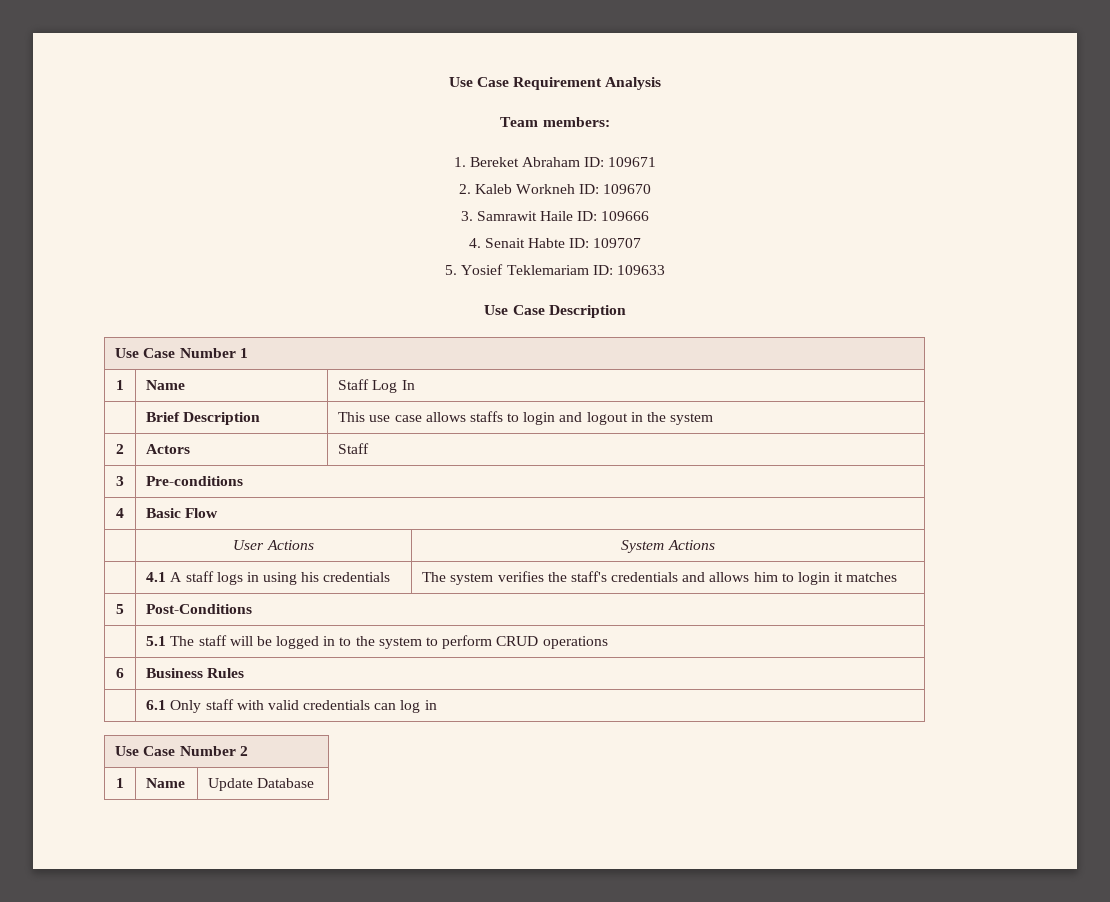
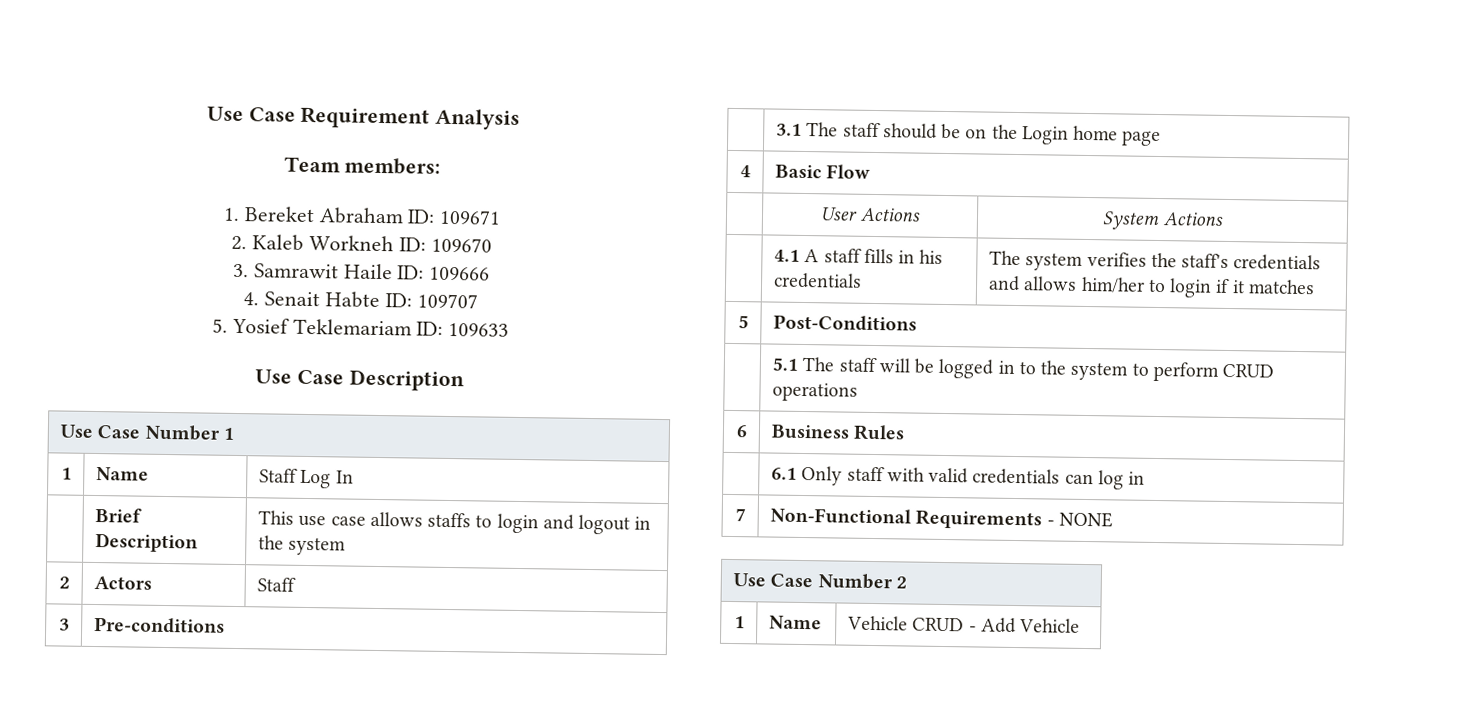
+ | 3.1 The staff should be on the Login home page
- | 4.1 A staff logs in using his credentials | The system verifies the staff's credentials and allows him to login it matches
+ | 4.1 A staff fills in his credentials | The system verifies the staff's credentials and allows him/her to login if it matches
+ 7 | Non-Functional Requirements - NONE
- 1 | Name | Update Database
+ 1 | Name | Vehicle CRUD - Add Vehicle

